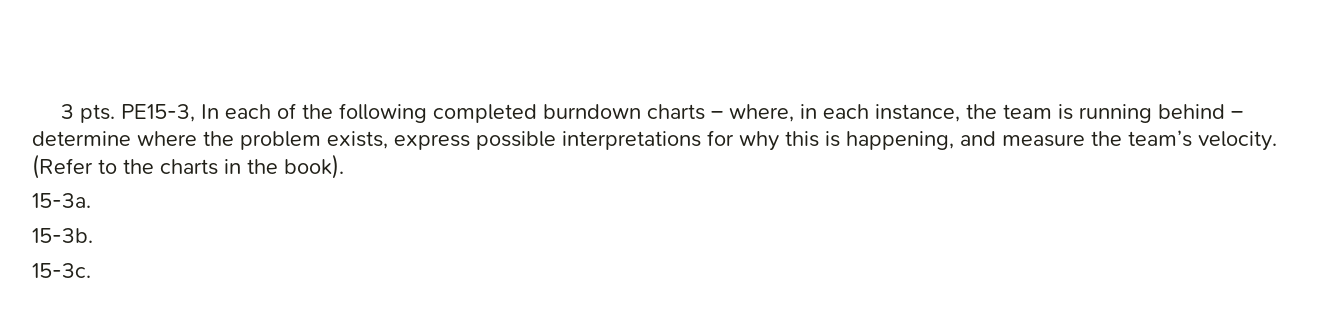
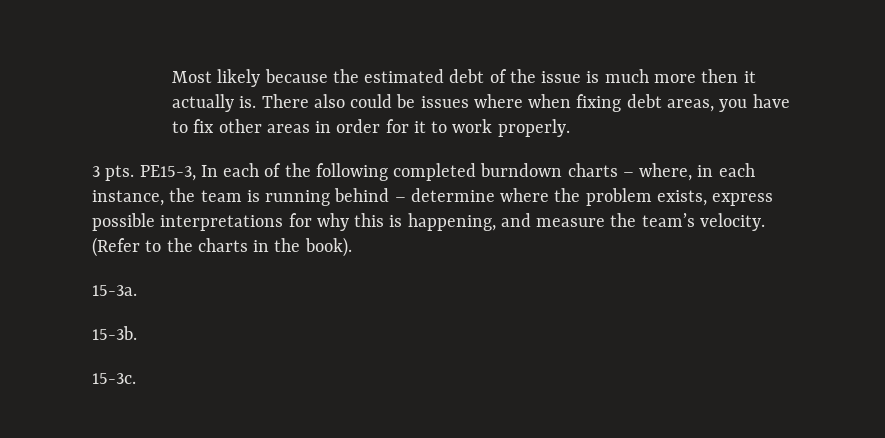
+ Most likely because the estimated debt of the issue is much more then it actually is. There also could be issues where when fixing debt areas, you have to fix other areas in order for it to work properly.

